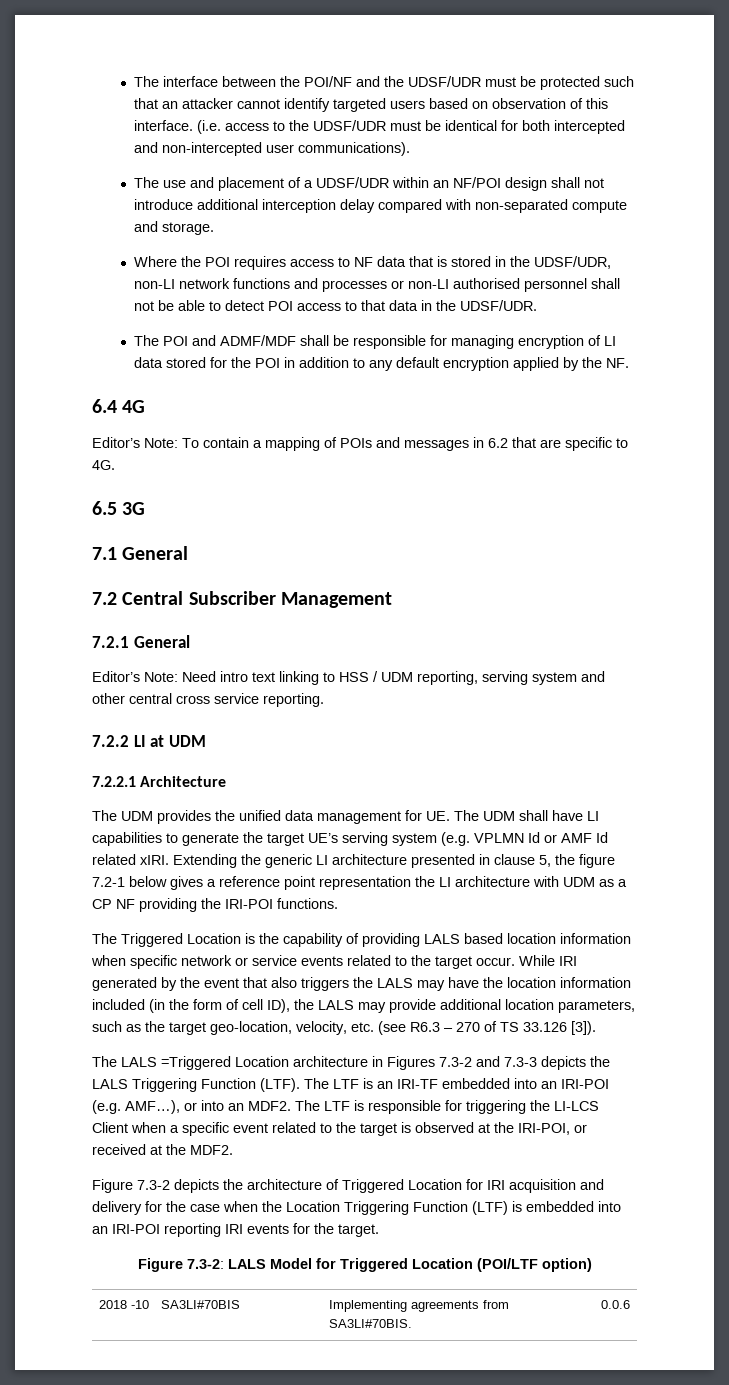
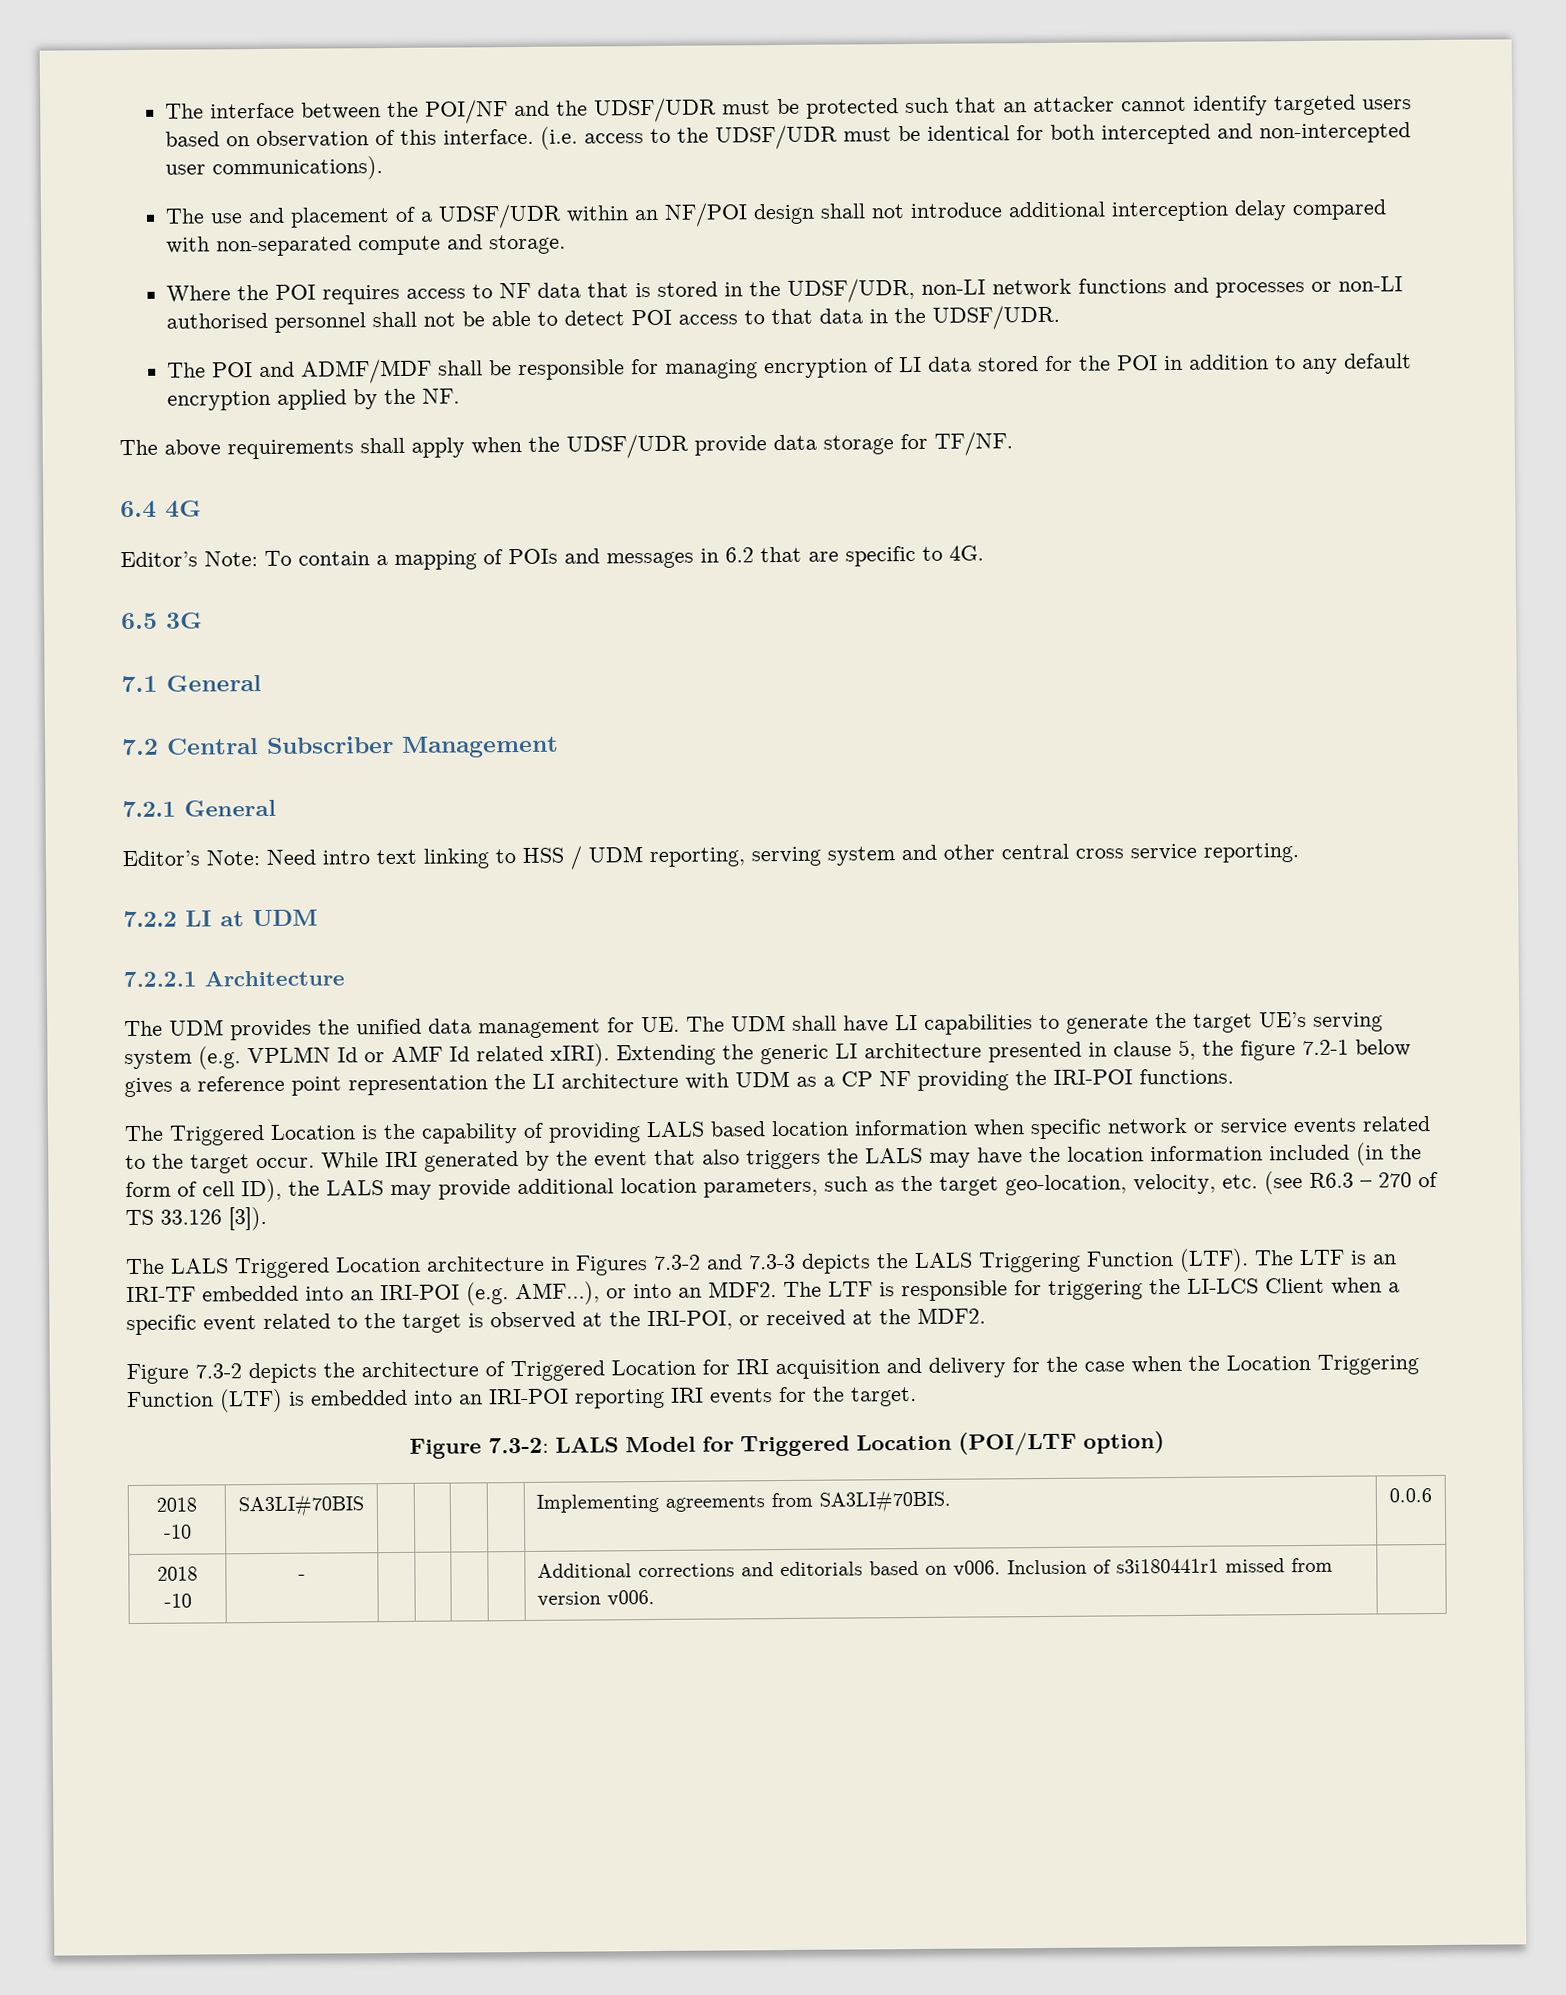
+ The above requirements shall apply when the UDSF/UDR provide data storage for TF/NF.
- The UDM provides the unified data management for UE. The UDM shall have LI capabilities to generate the target UE’s serving system (e.g. VPLMN Id or AMF Id related xIRI.
+ The UDM provides the unified data management for UE. The UDM shall have LI capabilities to generate the target UE’s serving system (e.g. VPLMN Id or AMF Id related xIRI).
- The LALS =Triggered Location architecture in Figures 7.3-2 and 7.3-3 depicts the LALS Triggering Function (LTF).
+ The LALS Triggered Location architecture in Figures 7.3-2 and 7.3-3 depicts the LALS Triggering Function (LTF).
+ 2018 -10 | - | | | | | Additional corrections and editorials based on v006. Inclusion of s3i180441r1 missed from version v006. |

